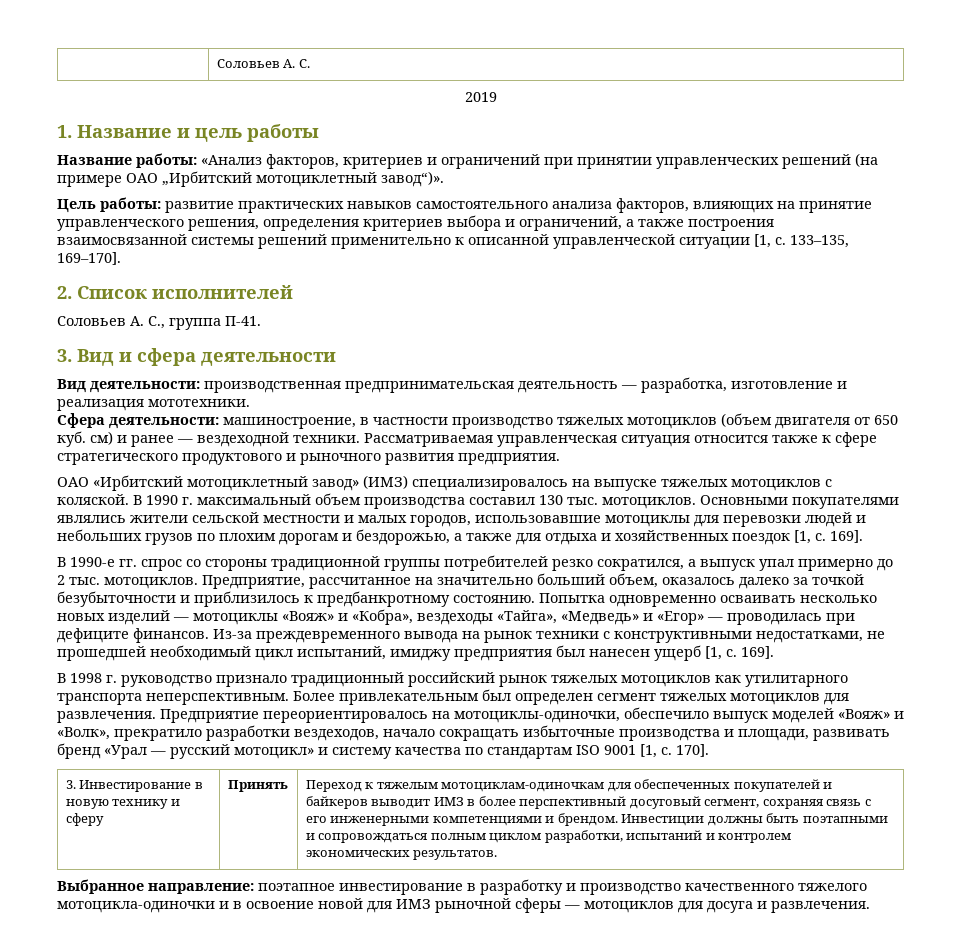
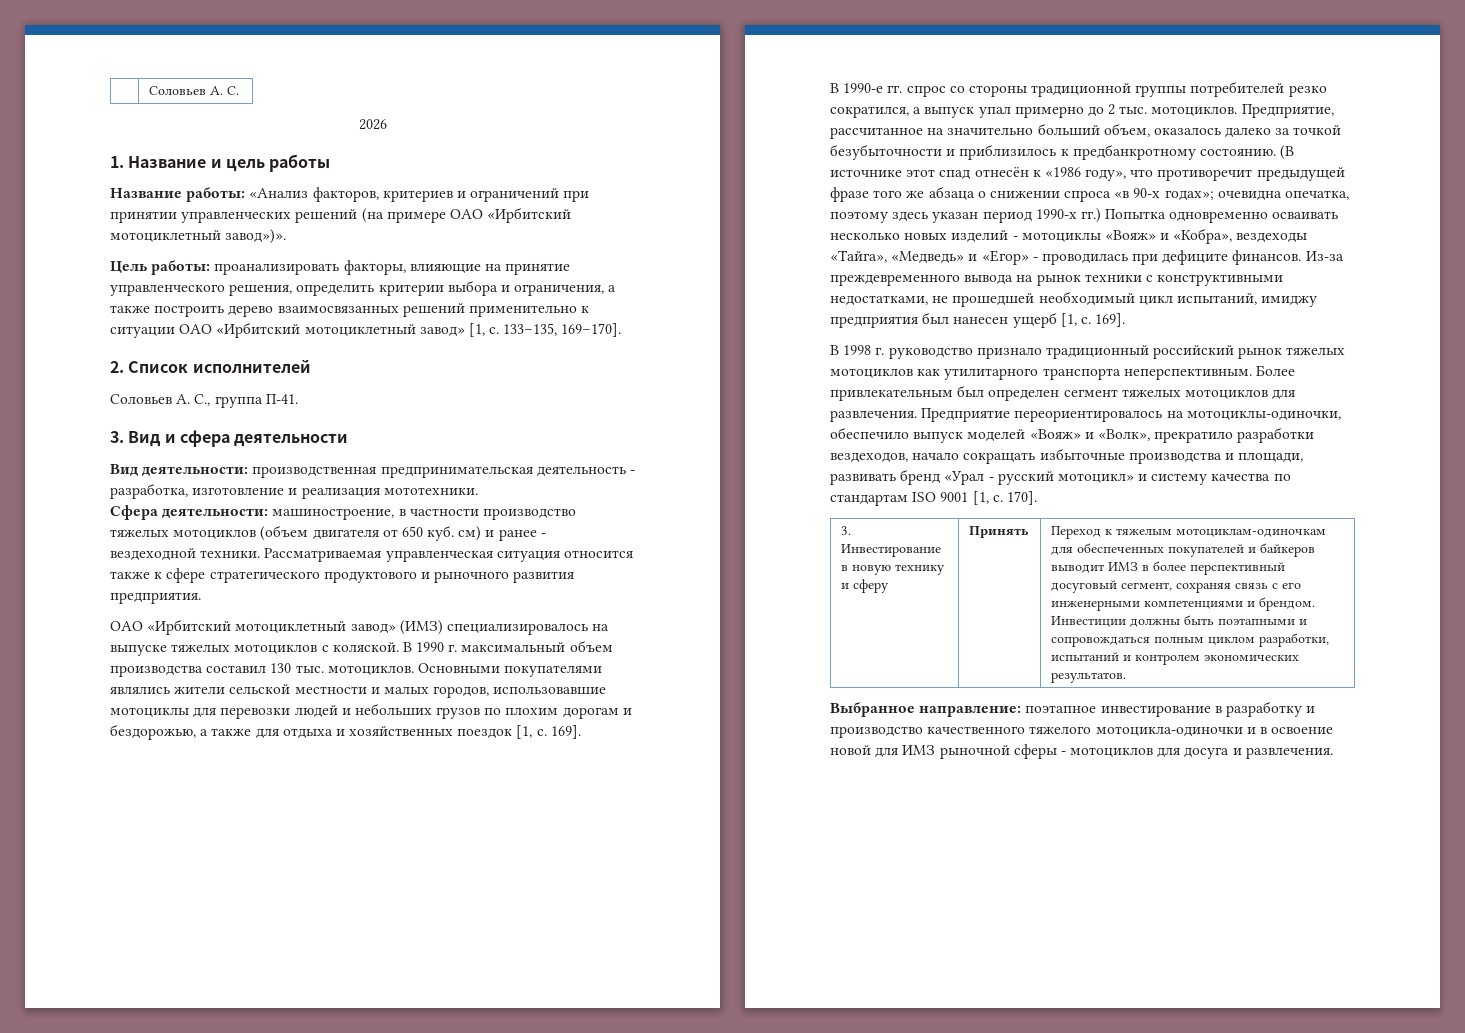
- 2019
+ 2026
- Название работы: «Анализ факторов, критериев и ограничений при принятии управленческих решений (на примере ОАО „Ирбитский мотоциклетный завод“)».
+ Название работы: «Анализ факторов, критериев и ограничений при принятии управленческих решений (на примере ОАО «Ирбитский мотоциклетный завод»)».
- Цель работы: развитие практических навыков самостоятельного анализа факторов, влияющих на принятие управленческого решения, определения критериев выбора и ограничений, а также построения взаимосвязанной системы решений применительно к описанной управленческой ситуации [1, с.
+ Цель работы: проанализировать факторы, влияющие на принятие управленческого решения, определить критерии выбора и ограничения, а также построить дерево взаимосвязанных решений применительно к ситуации ОАО «Ирбитский мотоциклетный завод» [1, с.
- Вид деятельности: производственная предпринимательская деятельность — разработка, изготовление и реализация мототехники.
+ Вид деятельности: производственная предпринимательская деятельность - разработка, изготовление и реализация мототехники.
- Сфера деятельности: машиностроение, в частности производство тяжелых мотоциклов (объем двигателя от 650 куб. см) и ранее — вездеходной техники.
+ Сфера деятельности: машиностроение, в частности производство тяжелых мотоциклов (объем двигателя от 650 куб. см) и ранее - вездеходной техники.
- Попытка одновременно осваивать несколько новых изделий — мотоциклы «Вояж» и «Кобра», вездеходы «Тайга», «Медведь» и «Егор» — проводилась при дефиците финансов.
+ (В источнике этот спад отнесён к «1986 году», что противоречит предыдущей фразе того же абзаца о снижении спроса «в 90-х годах»; очевидна опечатка, поэтому здесь указан период 1990-х гг.) Попытка одновременно осваивать несколько новых изделий - мотоциклы «Вояж» и «Кобра», вездеходы «Тайга», «Медведь» и «Егор» - проводилась при дефиците финансов.
- Предприятие переориентировалось на мотоциклы-одиночки, обеспечило выпуск моделей «Вояж» и «Волк», прекратило разработки вездеходов, начало сокращать избыточные производства и площади, развивать бренд «Урал — русский мотоцикл» и систему качества по стандартам ISO 9001 [1, с.
+ Предприятие переориентировалось на мотоциклы-одиночки, обеспечило выпуск моделей «Вояж» и «Волк», прекратило разработки вездеходов, начало сокращать избыточные производства и площади, развивать бренд «Урал - русский мотоцикл» и систему качества по стандартам ISO 9001 [1, с.
- Выбранное направление: поэтапное инвестирование в разработку и производство качественного тяжелого мотоцикла-одиночки и в освоение новой для ИМЗ рыночной сферы — мотоциклов для досуга и развлечения.
+ Выбранное направление: поэтапное инвестирование в разработку и производство качественного тяжелого мотоцикла-одиночки и в освоение новой для ИМЗ рыночной сферы - мотоциклов для досуга и развлечения.

